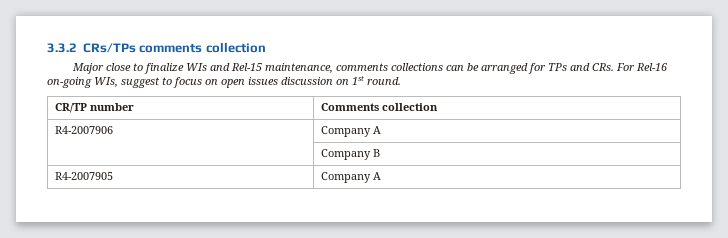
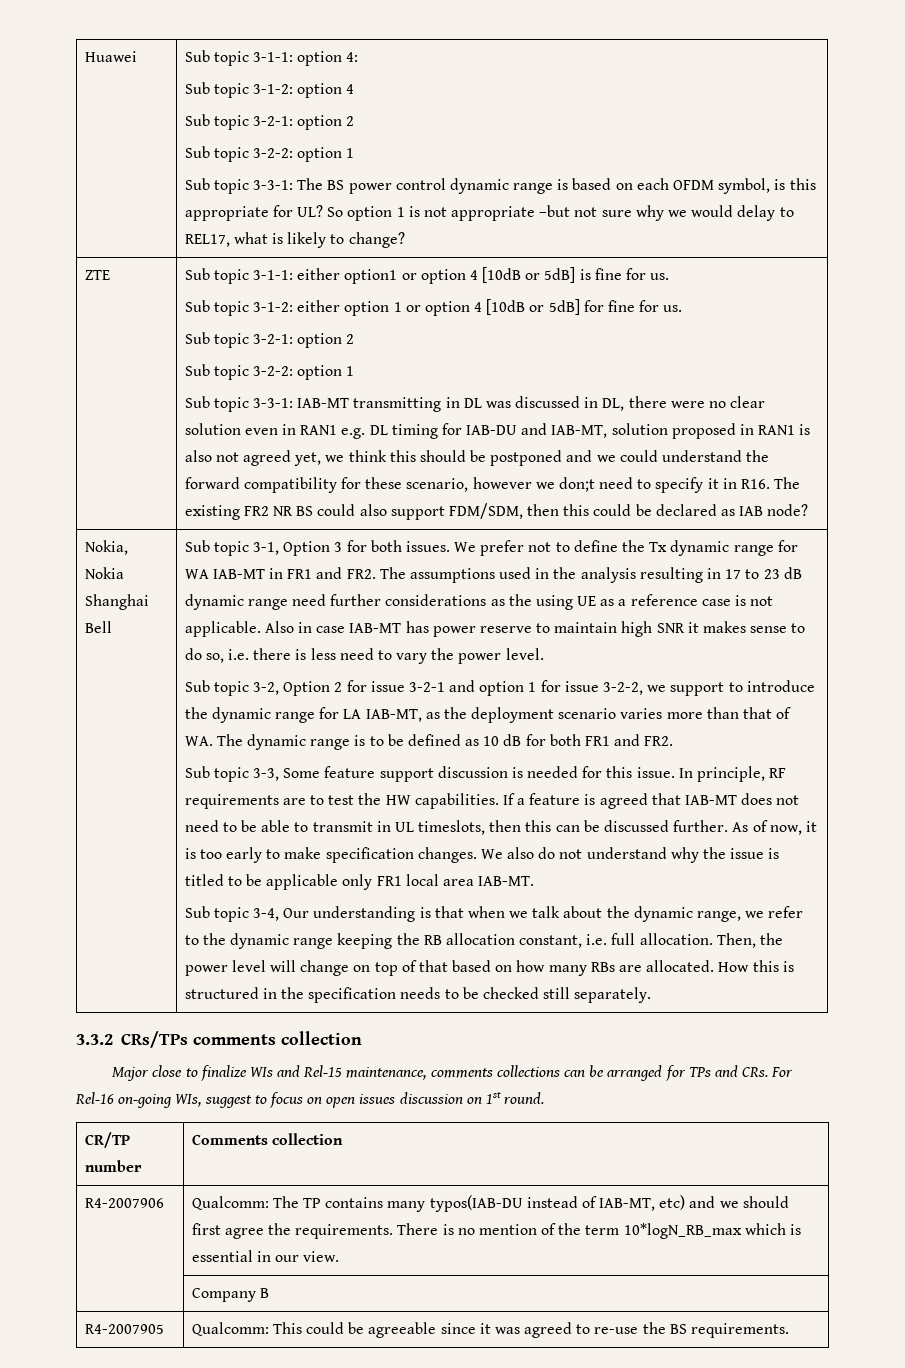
+ Huawei | Sub topic 3-1-1: option 4:
+ Sub topic 3-1-2: option 4
+ Sub topic 3-2-1: option 2
+ Sub topic 3-2-2: option 1
+ Sub topic 3-3-1: The BS power control dynamic range is based on each OFDM symbol, is this appropriate for UL? So option 1 is not appropriate –but not sure why we would delay to REL17, what is likely to change?
+ ZTE | Sub topic 3-1-1: either option1 or option 4 [10dB or 5dB] is fine for us.
+ Sub topic 3-1-2: either option 1 or option 4 [10dB or 5dB] for fine for us.
+ Sub topic 3-2-1: option 2
+ Sub topic 3-2-2: option 1
+ Sub topic 3-3-1: IAB-MT transmitting in DL was discussed in DL, there were no clear solution even in RAN1 e.g. DL timing for IAB-DU and IAB-MT, solution proposed in RAN1 is also not agreed yet, we think this should be postponed and we could understand the forward compatibility for these scenario, however we don;t need to specify it in R16. The existing FR2 NR BS could also support FDM/SDM, then this could be declared as IAB node?
+ Nokia, Nokia Shanghai Bell | Sub topic 3-1, Option 3 for both issues. We prefer not to define the Tx dynamic range for WA IAB-MT in FR1 and FR2. The assumptions used in the analysis resulting in 17 to 23 dB dynamic range need further considerations as the using UE as a reference case is not applicable. Also in case IAB-MT has power reserve to maintain high SNR it makes sense to do so, i.e. there is less need to vary the power level.
+ Sub topic 3-2, Option 2 for issue 3-2-1 and option 1 for issue 3-2-2, we support to introduce the dynamic range for LA IAB-MT, as the deployment scenario varies more than that of WA. The dynamic range is to be defined as 10 dB for both FR1 and FR2.
+ Sub topic 3-3, Some feature support discussion is needed for this issue. In principle, RF requirements are to test the HW capabilities. If a feature is agreed that IAB-MT does not need to be able to transmit in UL timeslots, then this can be discussed further. As of now, it is too early to make specification changes. We also do not understand why the issue is titled to be applicable only FR1 local area IAB-MT.
+ Sub topic 3-4, Our understanding is that when we talk about the dynamic range, we refer to the dynamic range keeping the RB allocation constant, i.e. full allocation. Then, the power level will change on top of that based on how many RBs are allocated. How this is structured in the specification needs to be checked still separately.
- R4-2007906 | Company A
+ R4-2007906 | Qualcomm: The TP contains many typos(IAB-DU instead of IAB-MT, etc) and we should first agree the requirements. There is no mention of the term 10*logN_RB_max which is essential in our view.
  | Company B
- R4-2007905 | Company A
+ R4-2007905 | Qualcomm: This could be agreeable since it was agreed to re-use the BS requirements.

